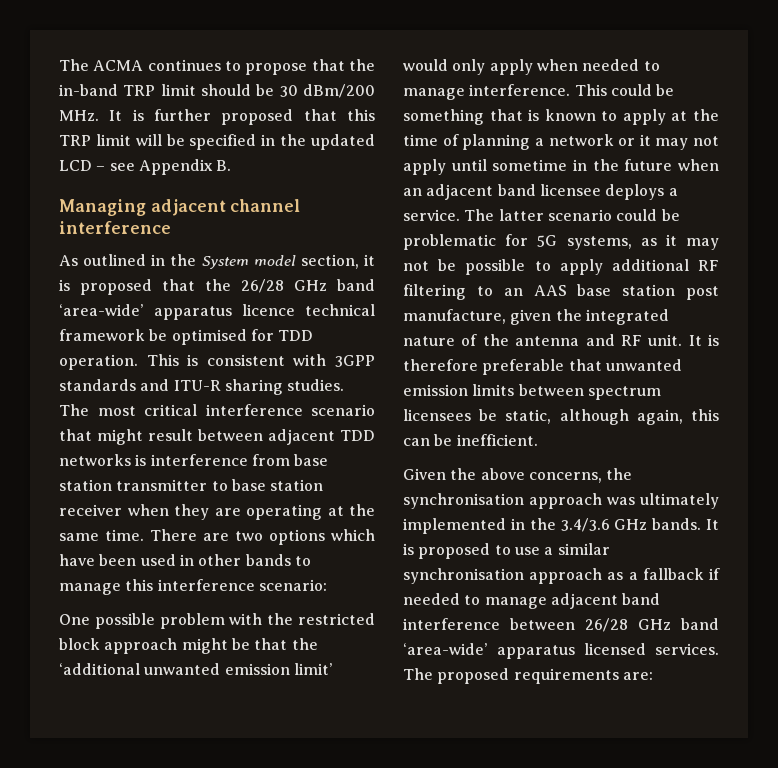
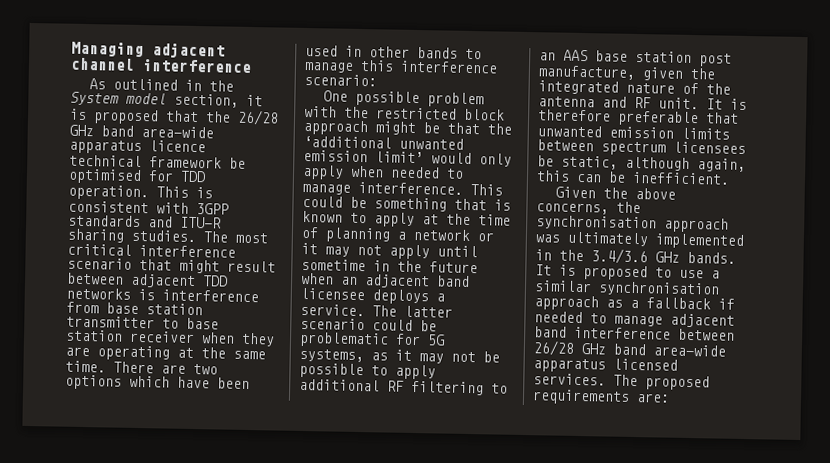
- The ACMA continues to propose that the in-band TRP limit should be 30 dBm/200 MHz. It is further proposed that this TRP limit will be specified in the updated LCD – see Appendix B.
- As outlined in the System model section, it is proposed that the 26/28 GHz band ‘area-wide’ apparatus licence technical framework be optimised for TDD operation.
+ As outlined in the System model section, it is proposed that the 26/28 GHz band area-wide apparatus licence technical framework be optimised for TDD operation.
- It is proposed to use a similar synchronisation approach as a fallback if needed to manage adjacent band interference between 26/28 GHz band ‘area-wide’ apparatus licensed services.
+ It is proposed to use a similar synchronisation approach as a fallback if needed to manage adjacent band interference between 26/28 GHz band area-wide apparatus licensed services.

